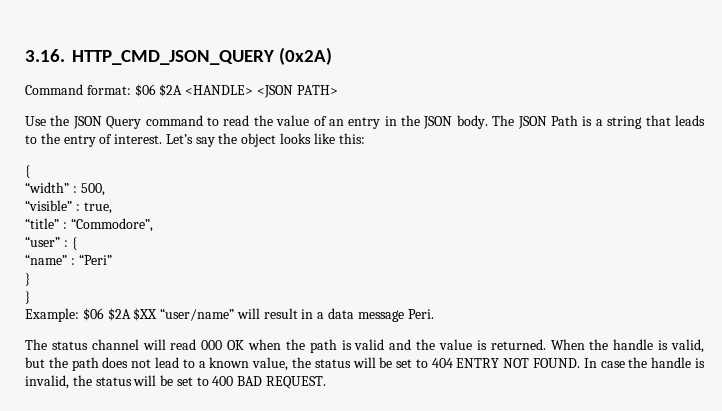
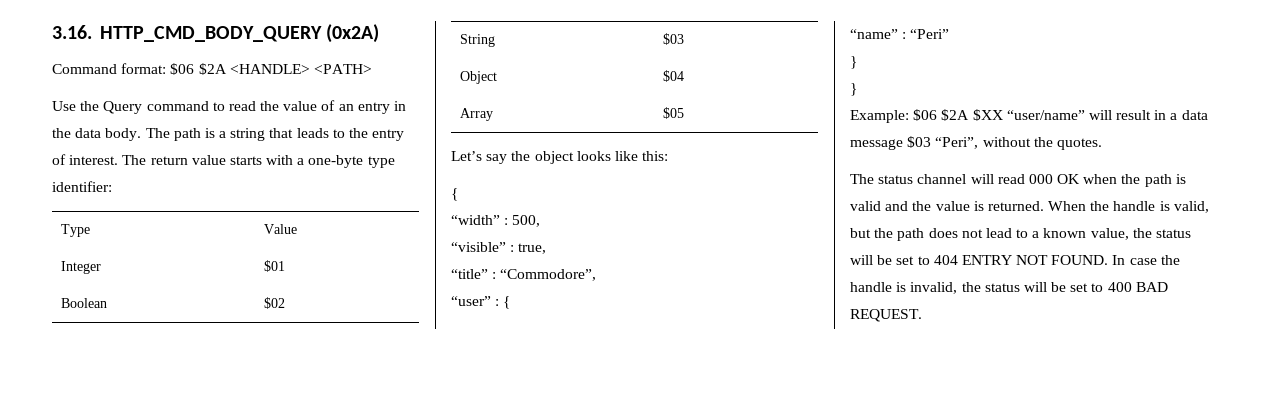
- 3.16. HTTP_CMD_JSON_QUERY (0x2A)
+ 3.16. HTTP_CMD_BODY_QUERY (0x2A)
- Command format: $06 $2A <HANDLE> <JSON PATH>
+ Command format: $06 $2A <HANDLE> <PATH>
- Use the JSON Query command to read the value of an entry in the JSON body.
+ Use the Query command to read the value of an entry in the data body.
- The JSON Path is a string that leads to the entry of interest. Let’s say the object looks like this:
+ The path is a string that leads to the entry of interest. The return value starts with a one-byte type identifier:
+ Type | Value
+ Integer | $01
+ Boolean | $02
+ String | $03
+ Object | $04
+ Array | $05
+ Let’s say the object looks like this:
- Example: $06 $2A $XX “user/name” will result in a data message Peri.
+ Example: $06 $2A $XX “user/name” will result in a data message $03 “Peri”, without the quotes.

